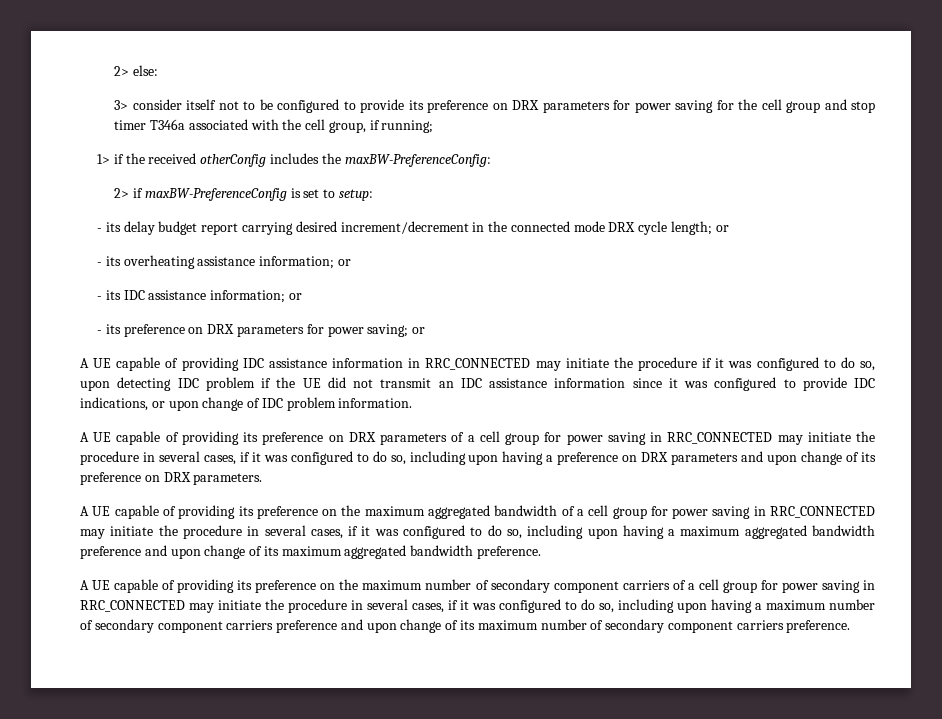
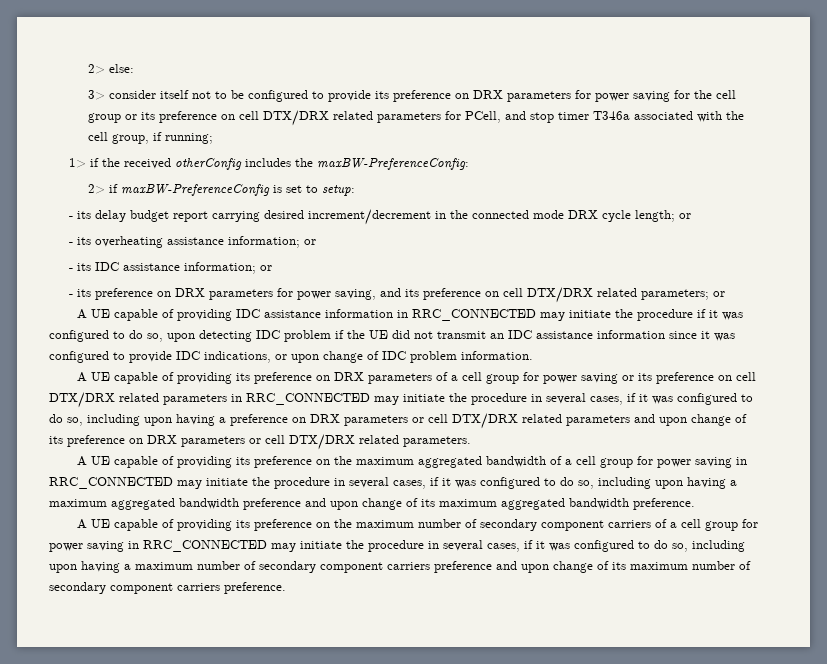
- 3> consider itself not to be configured to provide its preference on DRX parameters for power saving for the cell group and stop timer T346a associated with the cell group, if running;
+ 3> consider itself not to be configured to provide its preference on DRX parameters for power saving for the cell group or its preference on cell DTX/DRX related parameters for PCell, and stop timer T346a associated with the cell group, if running;
- - its preference on DRX parameters for power saving; or
+ - its preference on DRX parameters for power saving, and its preference on cell DTX/DRX related parameters; or
- A UE capable of providing its preference on DRX parameters of a cell group for power saving in RRC_CONNECTED may initiate the procedure in several cases, if it was configured to do so, including upon having a preference on DRX parameters and upon change of its preference on DRX parameters.
+ A UE capable of providing its preference on DRX parameters of a cell group for power saving or its preference on cell DTX/DRX related parameters in RRC_CONNECTED may initiate the procedure in several cases, if it was configured to do so, including upon having a preference on DRX parameters or cell DTX/DRX related parameters and upon change of its preference on DRX parameters or cell DTX/DRX related parameters.

